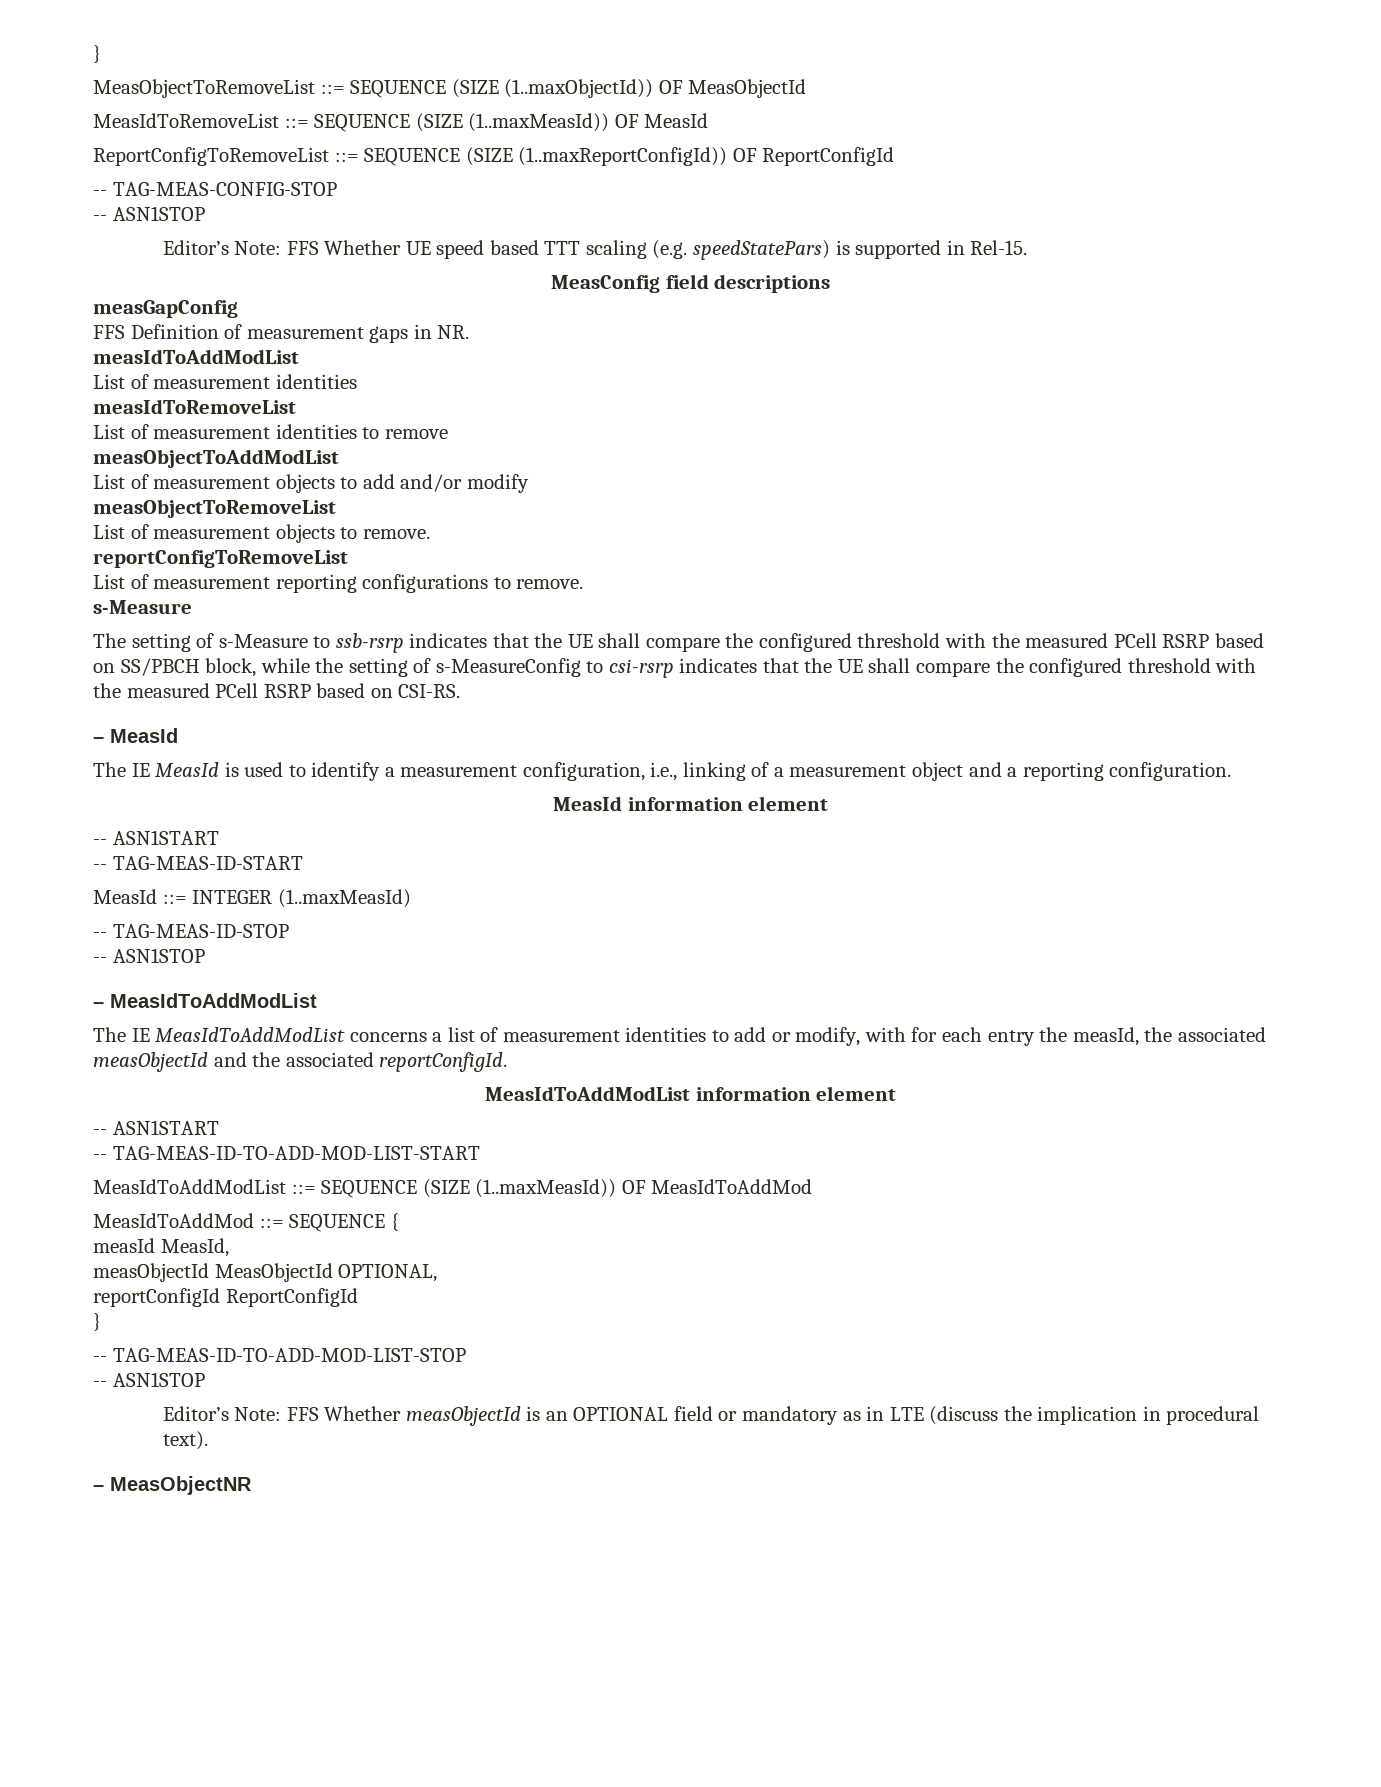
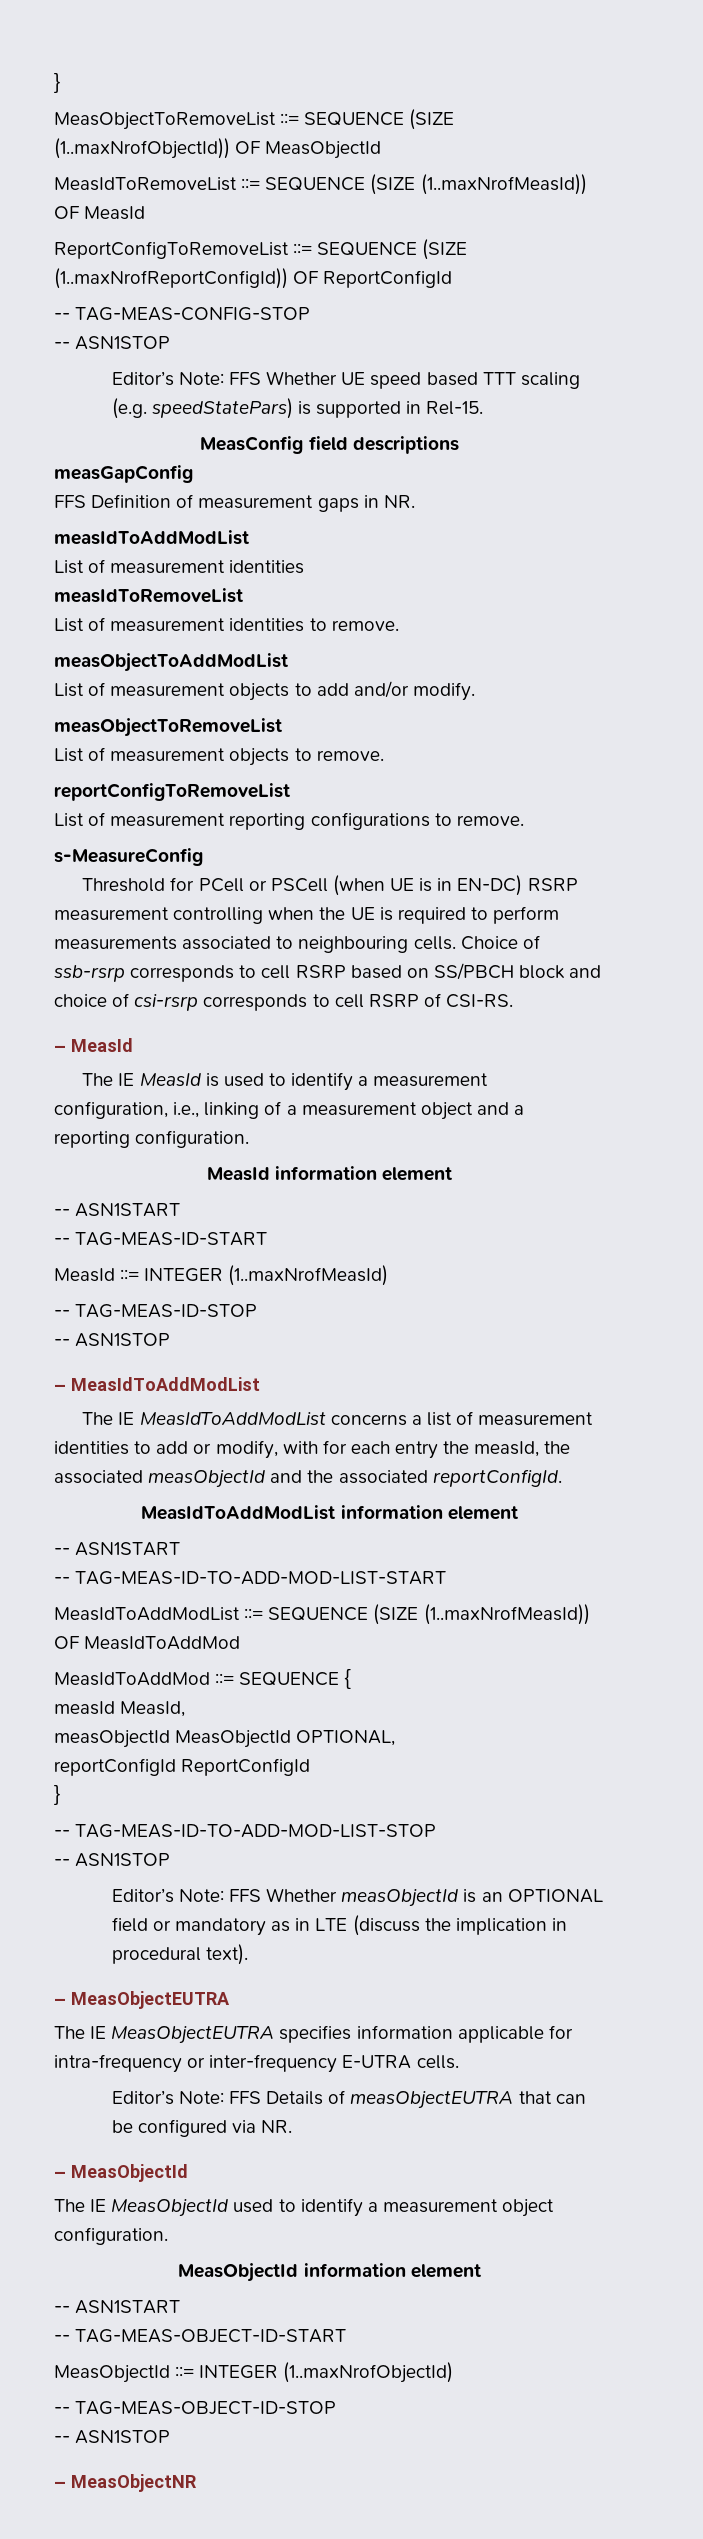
- MeasObjectToRemoveList ::= SEQUENCE (SIZE (1..maxObjectId)) OF MeasObjectId
+ MeasObjectToRemoveList ::= SEQUENCE (SIZE (1..maxNrofObjectId)) OF MeasObjectId
- MeasIdToRemoveList ::= SEQUENCE (SIZE (1..maxMeasId)) OF MeasId
+ MeasIdToRemoveList ::= SEQUENCE (SIZE (1..maxNrofMeasId)) OF MeasId
- ReportConfigToRemoveList ::= SEQUENCE (SIZE (1..maxReportConfigId)) OF ReportConfigId
+ ReportConfigToRemoveList ::= SEQUENCE (SIZE (1..maxNrofReportConfigId)) OF ReportConfigId
- List of measurement identities to remove
+ List of measurement identities to remove.
- List of measurement objects to add and/or modify
+ List of measurement objects to add and/or modify.
  List of measurement reporting configurations to remove.
- s-Measure
- The setting of s-Measure to ssb-rsrp indicates that the UE shall compare the configured threshold with the measured PCell RSRP based on SS/PBCH block, while the setting of s-MeasureConfig to csi-rsrp indicates that the UE shall compare the configured threshold with the measured PCell RSRP based on CSI-RS.
+ s-MeasureConfig
+ Threshold for PCell or PSCell (when UE is in EN-DC) RSRP measurement controlling when the UE is required to perform measurements associated to neighbouring cells. Choice of ssb-rsrp corresponds to cell RSRP based on SS/PBCH block and choice of csi-rsrp corresponds to cell RSRP of CSI-RS.
- MeasId ::= INTEGER (1..maxMeasId)
+ MeasId ::= INTEGER (1..maxNrofMeasId)
- MeasIdToAddModList ::= SEQUENCE (SIZE (1..maxMeasId)) OF MeasIdToAddMod
+ MeasIdToAddModList ::= SEQUENCE (SIZE (1..maxNrofMeasId)) OF MeasIdToAddMod
+ – MeasObjectEUTRA
+ The IE MeasObjectEUTRA specifies information applicable for intra-frequency or inter-frequency E-UTRA cells.
+ Editor’s Note: FFS Details of measObjectEUTRA that can be configured via NR.
+ – MeasObjectId
+ The IE MeasObjectId used to identify a measurement object configuration.
+ MeasObjectId information element
+ -- ASN1START
+ -- TAG-MEAS-OBJECT-ID-START
+ MeasObjectId ::= INTEGER (1..maxNrofObjectId)
+ -- TAG-MEAS-OBJECT-ID-STOP
+ -- ASN1STOP

